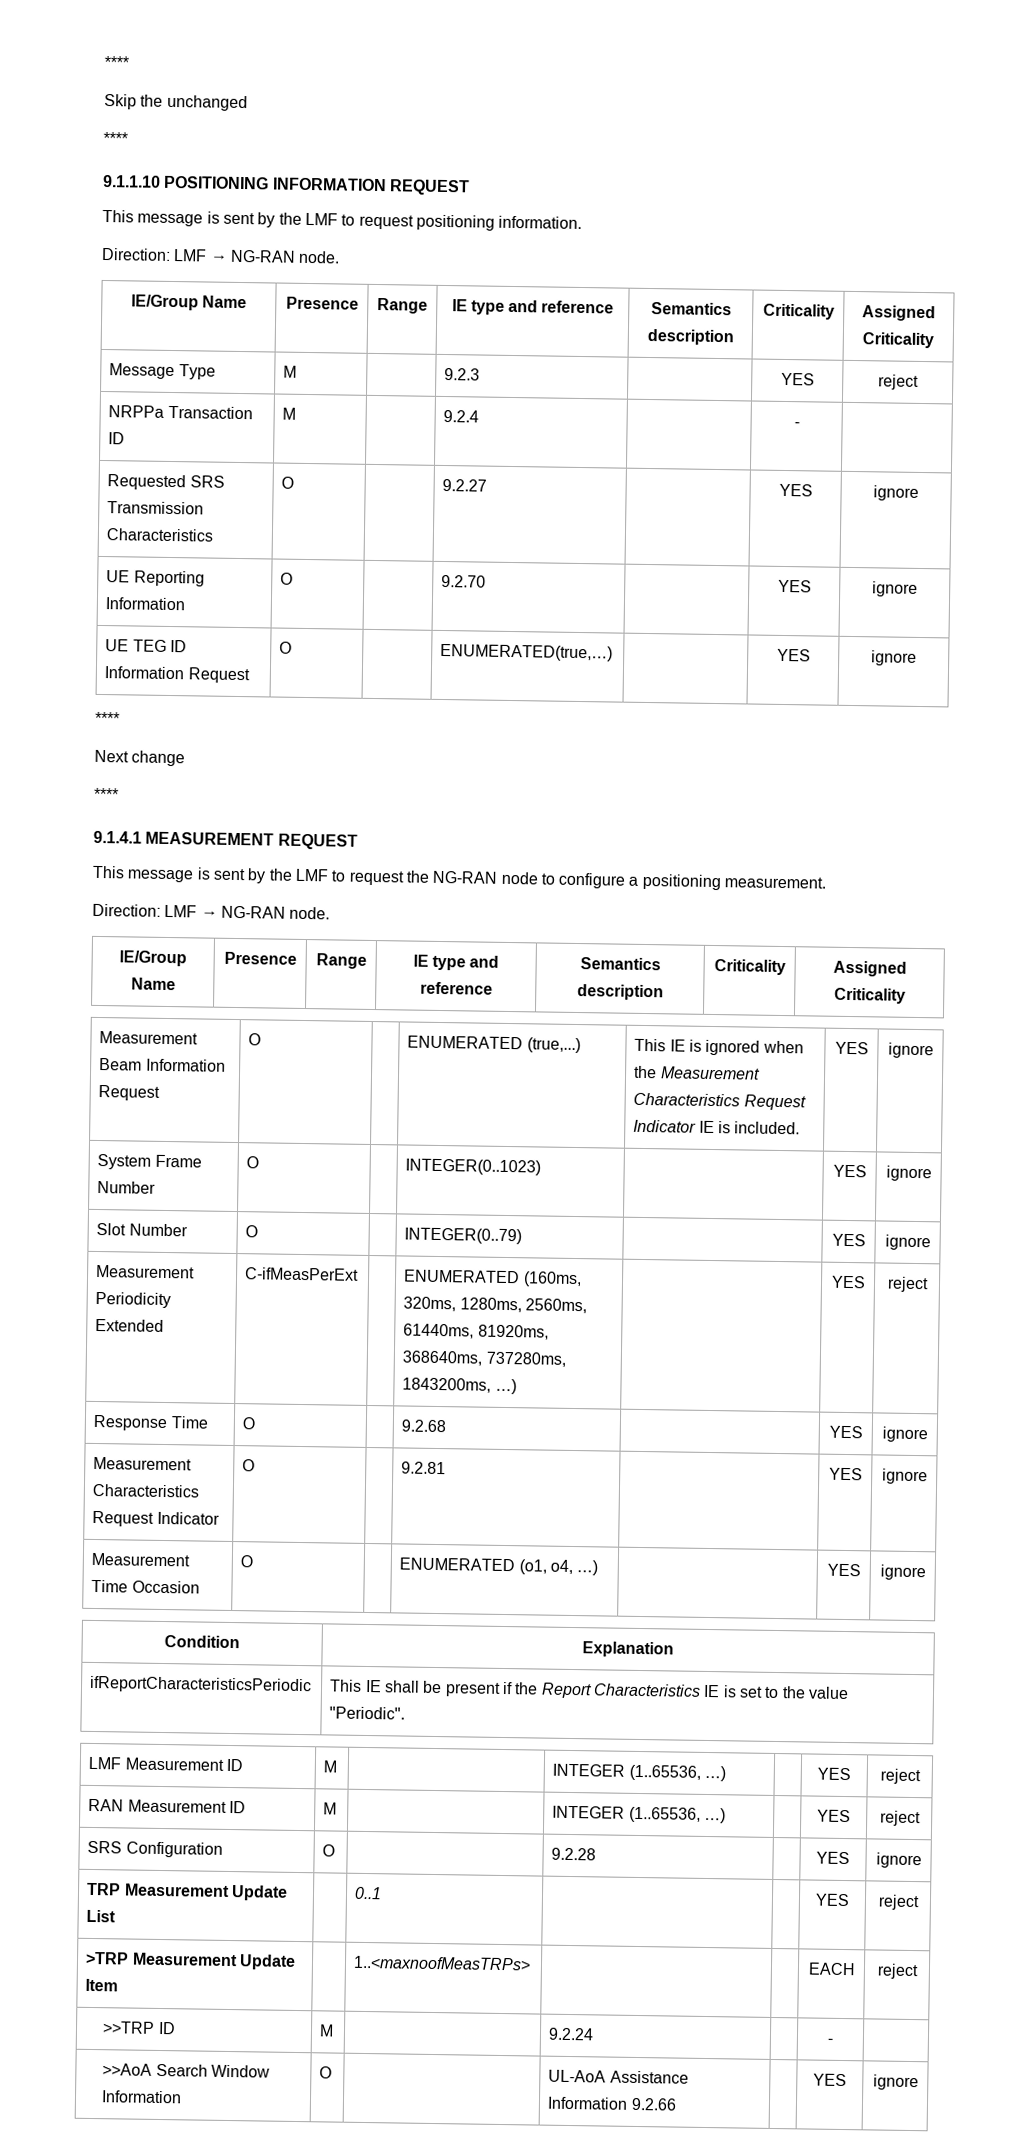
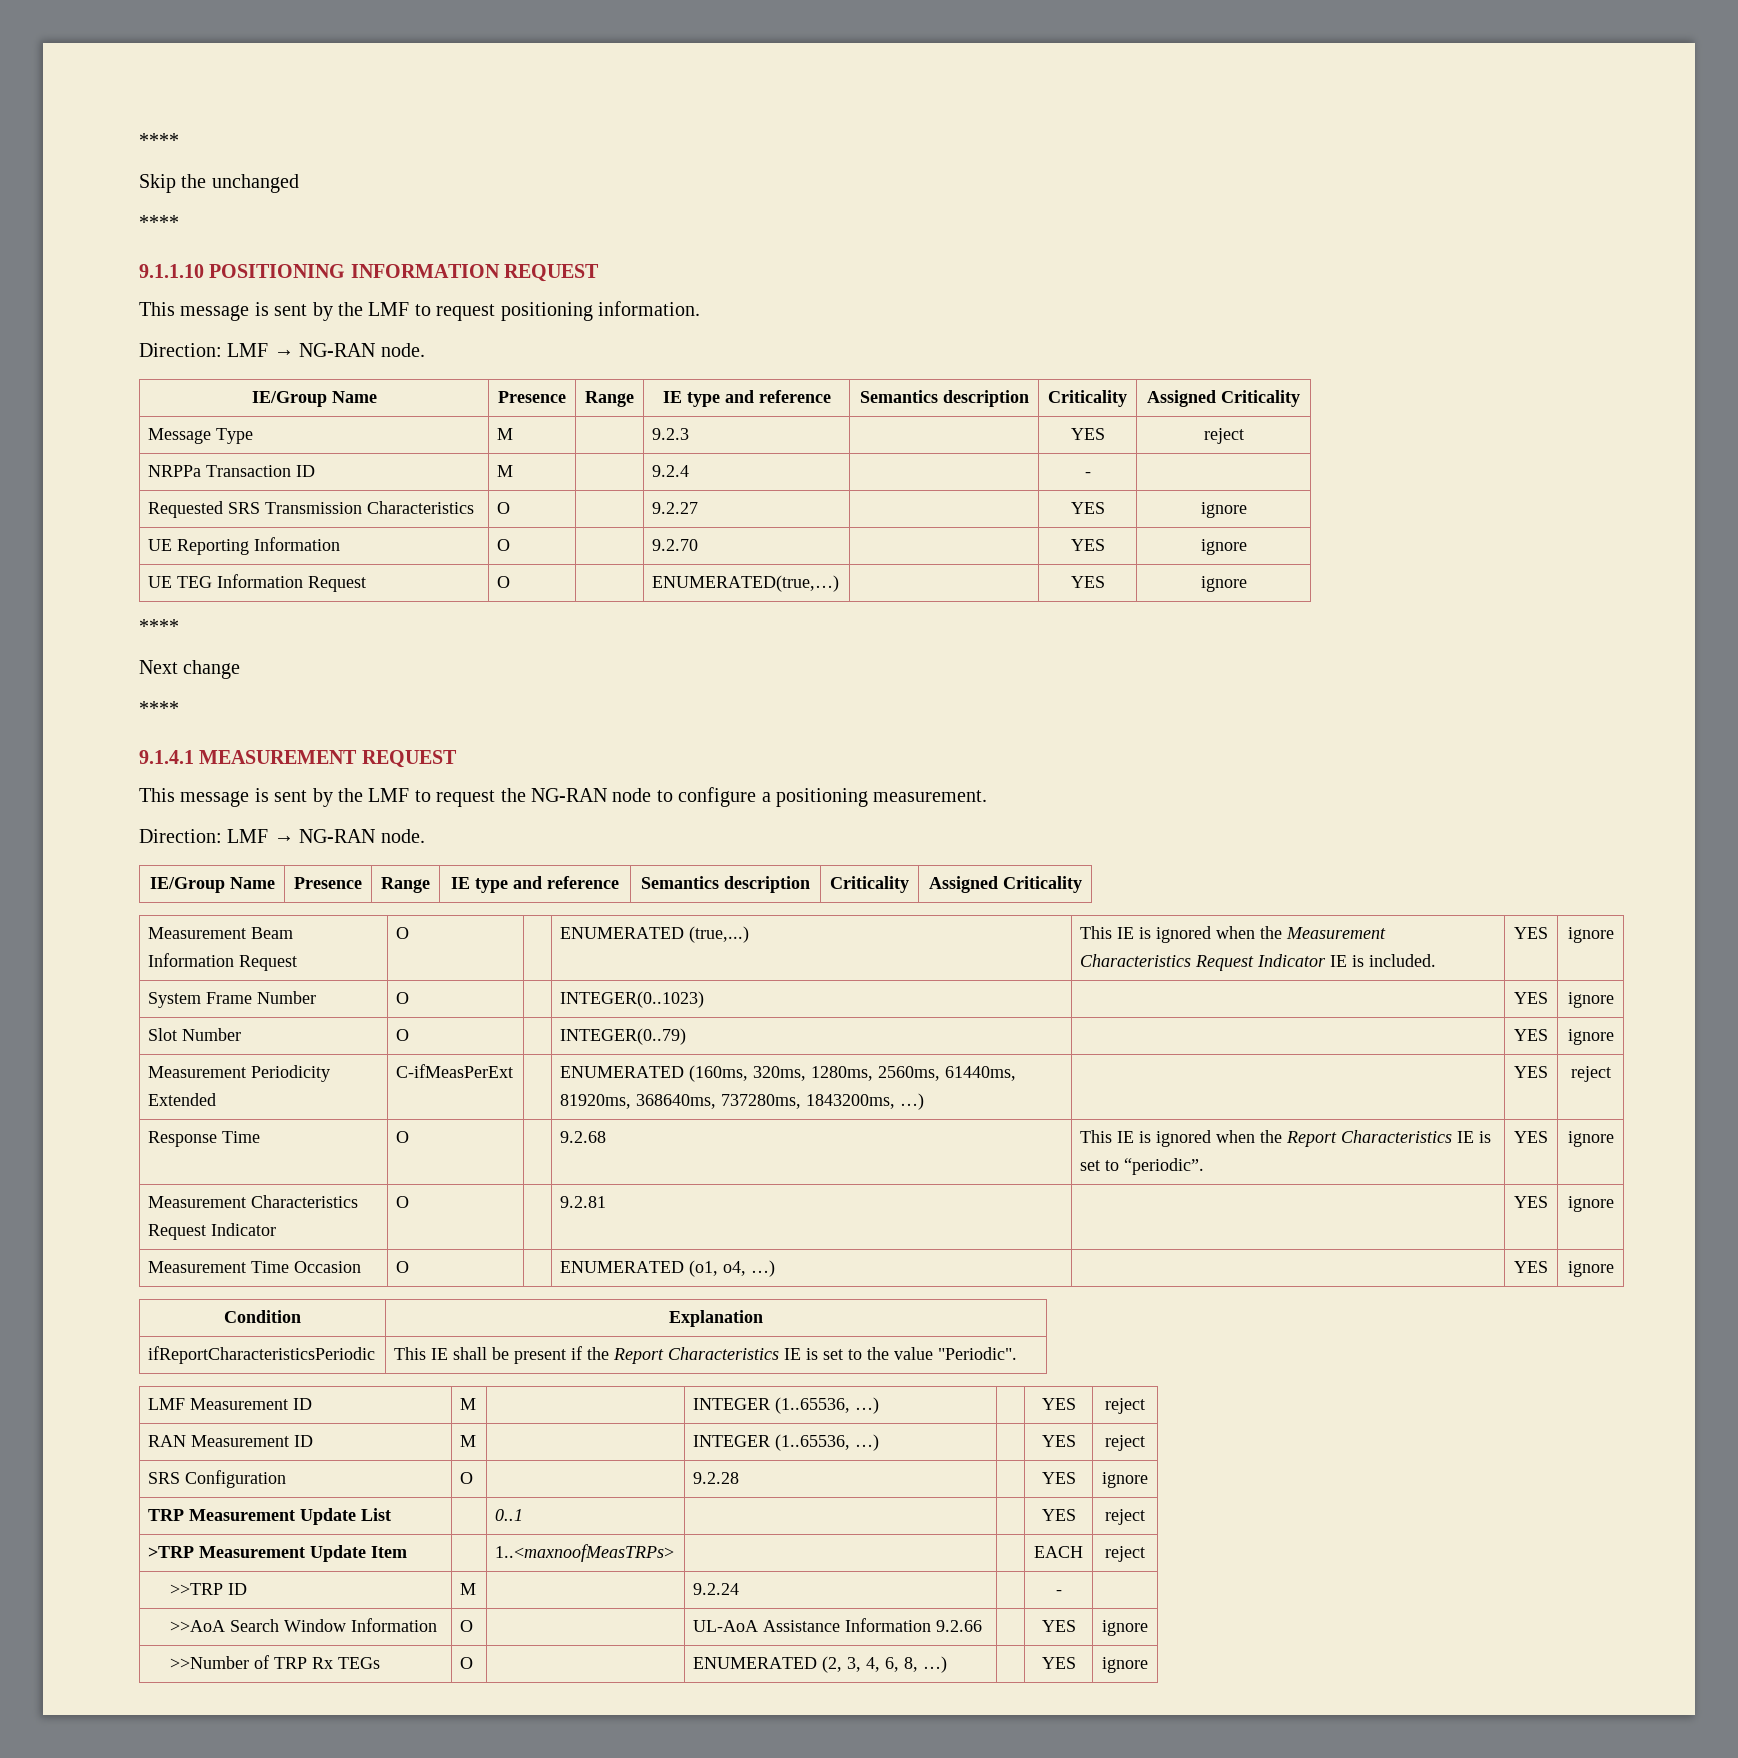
- UE TEG ID Information Request | O | | ENUMERATED(true,…) | | YES | ignore
+ UE TEG Information Request | O | | ENUMERATED(true,…) | | YES | ignore
- Response Time | O | | 9.2.68 | | YES | ignore
+ Response Time | O | | 9.2.68 | This IE is ignored when the Report Characteristics IE is set to “periodic”. | YES | ignore
+ >>Number of TRP Rx TEGs | O | | ENUMERATED (2, 3, 4, 6, 8, …) | | YES | ignore

